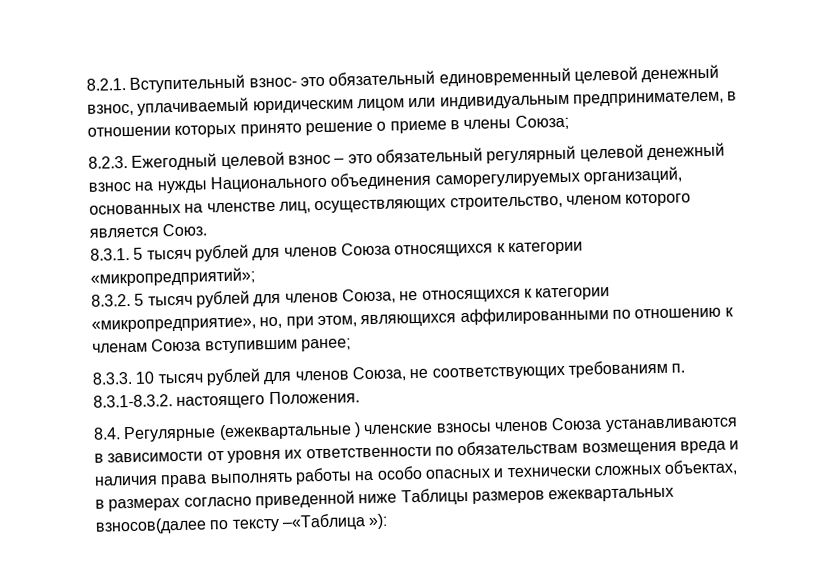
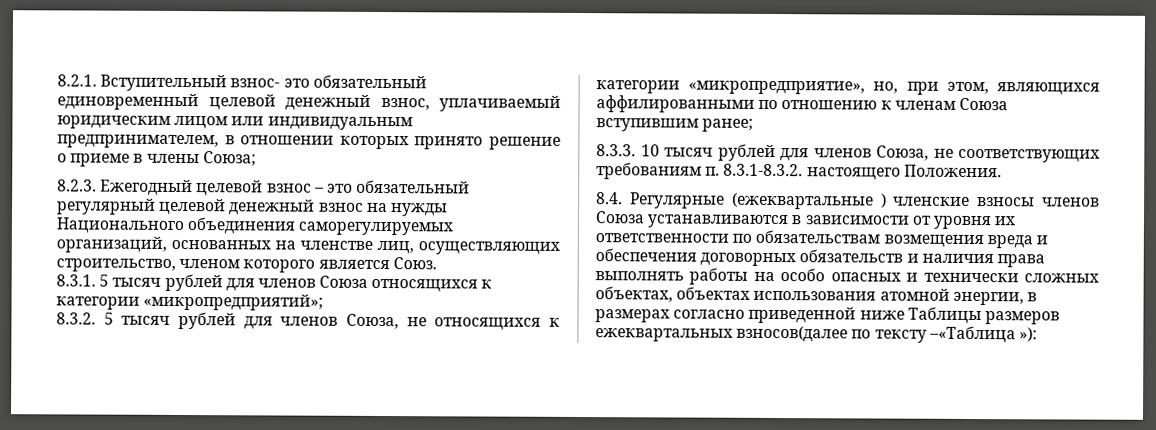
- 8.4. Регулярные (ежеквартальные ) членские взносы членов Союза устанавливаются в зависимости от уровня их ответственности по обязательствам возмещения вреда и наличия права выполнять работы на особо опасных и технически сложных объектах, в размерах согласно приведенной ниже Таблицы размеров ежеквартальных взносов(далее по тексту –«Таблица »):
+ 8.4. Регулярные (ежеквартальные ) членские взносы членов Союза устанавливаются в зависимости от уровня их ответственности по обязательствам возмещения вреда и обеспечения договорных обязательств и наличия права выполнять работы на особо опасных и технически сложных объектах, объектах использования атомной энергии, в размерах согласно приведенной ниже Таблицы размеров ежеквартальных взносов(далее по тексту –«Таблица »):

